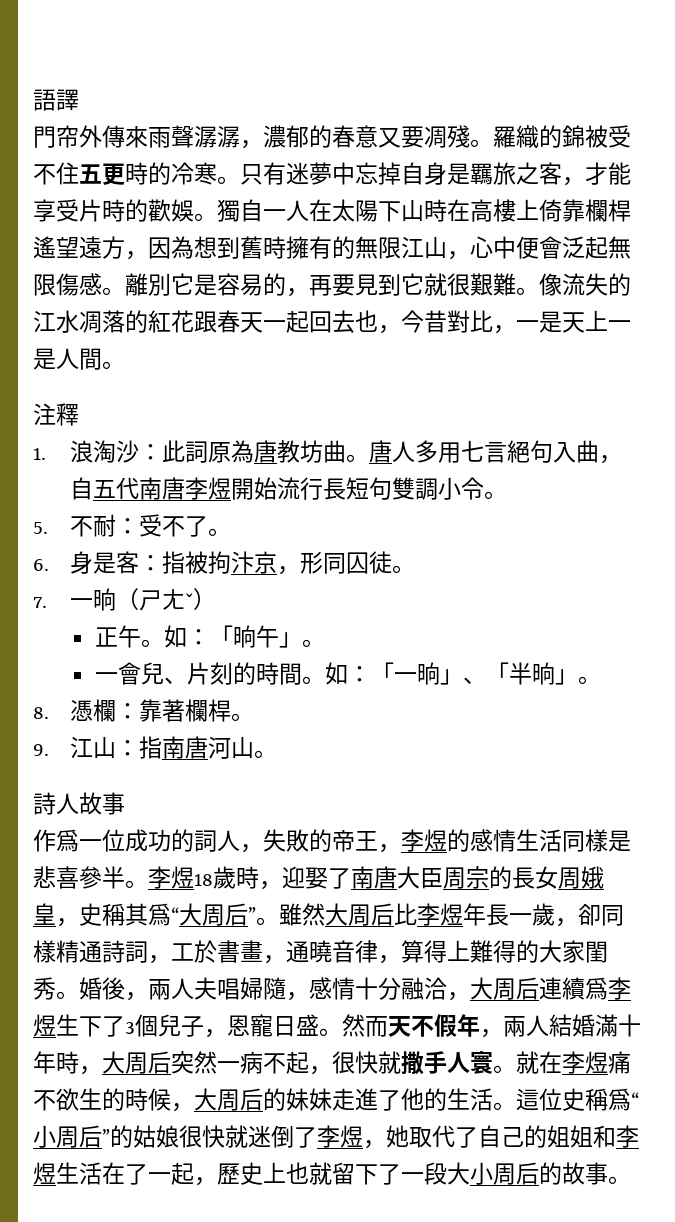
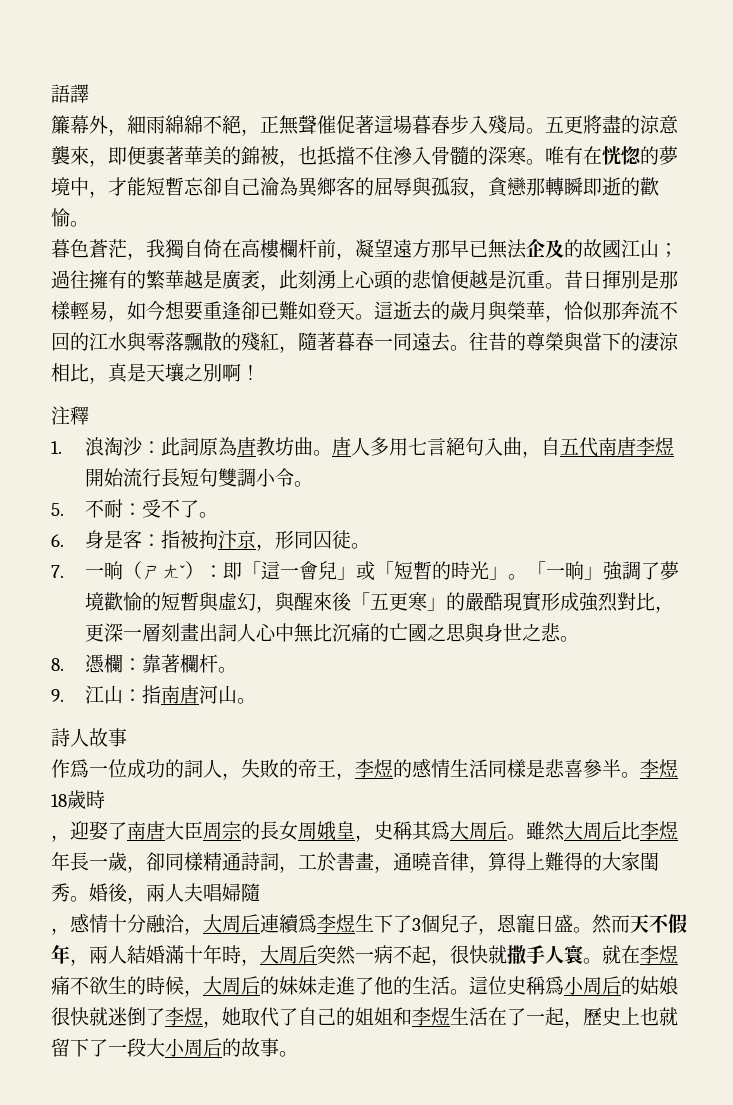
- 門帘外傳來雨聲潺潺，濃郁的春意又要凋殘。羅織的錦被受不住五更時的冷寒。只有迷夢中忘掉自身是羈旅之客，才能享受片時的歡娛。獨自一人在太陽下山時在高樓上倚靠欄桿遙望遠方，因為想到舊時擁有的無限江山，心中便會泛起無限傷感。離別它是容易的，再要見到它就很艱難。像流失的江水凋落的紅花跟春天一起回去也，今昔對比，一是天上一是人間。
+ 簾幕外，細雨綿綿不絕，正無聲催促著這場暮春步入殘局。五更將盡的涼意襲來，即便裹著華美的錦被，也抵擋不住滲入骨髓的深寒。唯有在恍惚的夢境中，才能短暫忘卻自己淪為異鄉客的屈辱與孤寂，貪戀那轉瞬即逝的歡愉。
+ 暮色蒼茫，我獨自倚在高樓欄杆前，凝望遠方那早已無法企及的故國江山；過往擁有的繁華越是廣袤，此刻湧上心頭的悲愴便越是沉重。昔日揮別是那樣輕易，如今想要重逢卻已難如登天。這逝去的歲月與榮華，恰似那奔流不回的江水與零落飄散的殘紅，隨著暮春一同遠去。往昔的尊榮與當下的淒涼相比，真是天壤之別啊！
- 7.一晌（ㄕㄤˇ）
- 正午。如：「晌午」。
- 一會兒、片刻的時間。如：「一晌」、「半晌」。
+ 7.一晌（ㄕㄤˇ）：即「這一會兒」或「短暫的時光」。「一晌」強調了夢境歡愉的短暫與虛幻，與醒來後「五更寒」的嚴酷現實形成強烈對比，更深一層刻畫出詞人心中無比沉痛的亡國之思與身世之悲。
- 8.憑欄：靠著欄桿。
+ 8.憑欄：靠著欄杆。
- 李煜18歲時，迎娶了南唐大臣周宗的長女周娥皇，史稱其爲“大周后”。
+ 李煜18歲時
+ ，迎娶了南唐大臣周宗的長女周娥皇，史稱其爲大周后。
- 婚後，兩人夫唱婦隨，感情十分融洽，大周后連續爲李煜生下了3個兒子，恩寵日盛。
+ 婚後，兩人夫唱婦隨
+ ，感情十分融洽，大周后連續爲李煜生下了3個兒子，恩寵日盛。
- 這位史稱爲“小周后”的姑娘很快就迷倒了李煜，她取代了自己的姐姐和李煜生活在了一起，歷史上也就留下了一段大小周后的故事。
+ 這位史稱爲小周后的姑娘很快就迷倒了李煜，她取代了自己的姐姐和李煜生活在了一起，歷史上也就留下了一段大小周后的故事。

